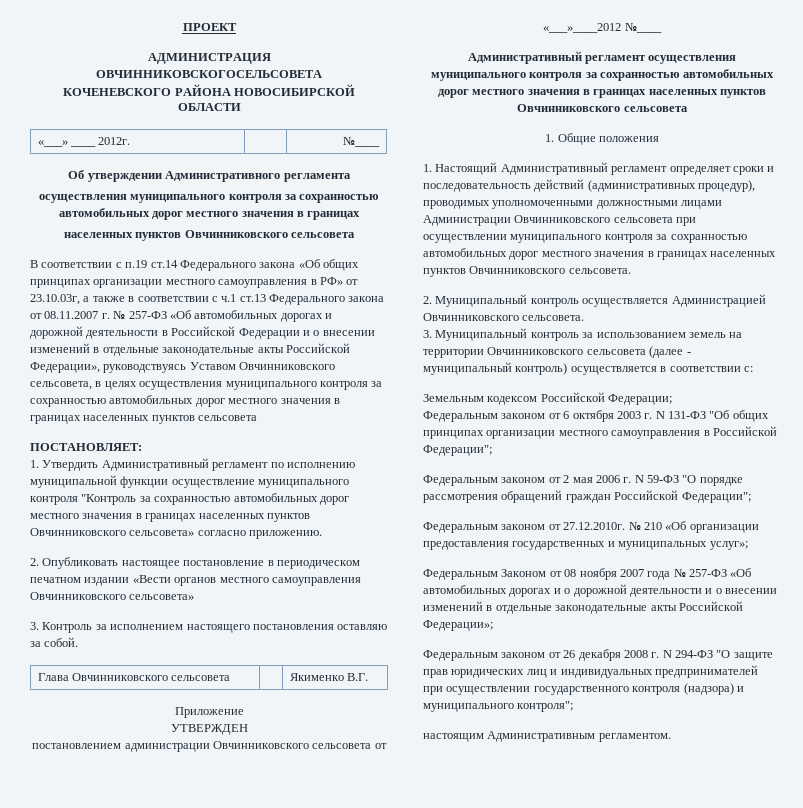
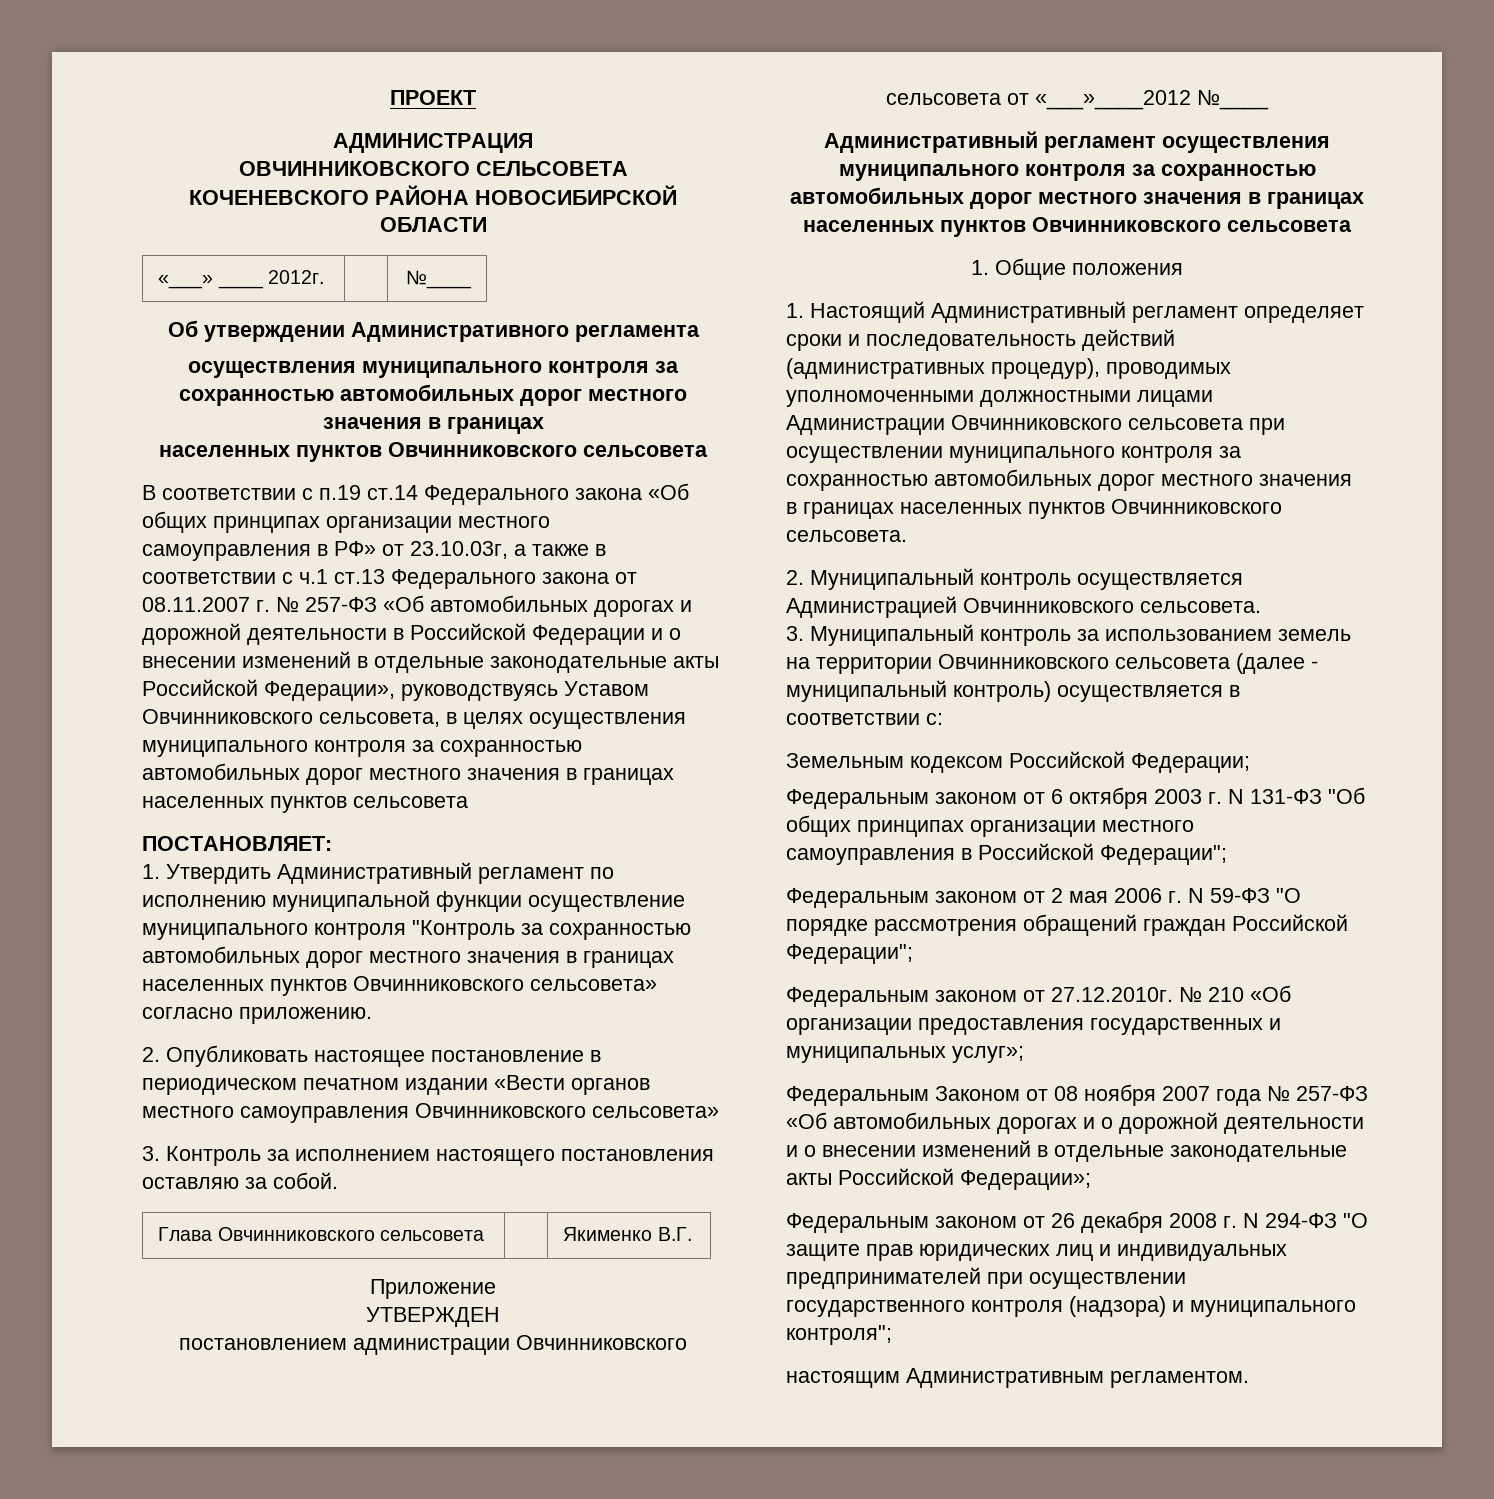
- ОВЧИННИКОВСКОГОСЕЛЬСОВЕТА
+ ОВЧИННИКОВСКОГО СЕЛЬСОВЕТА

